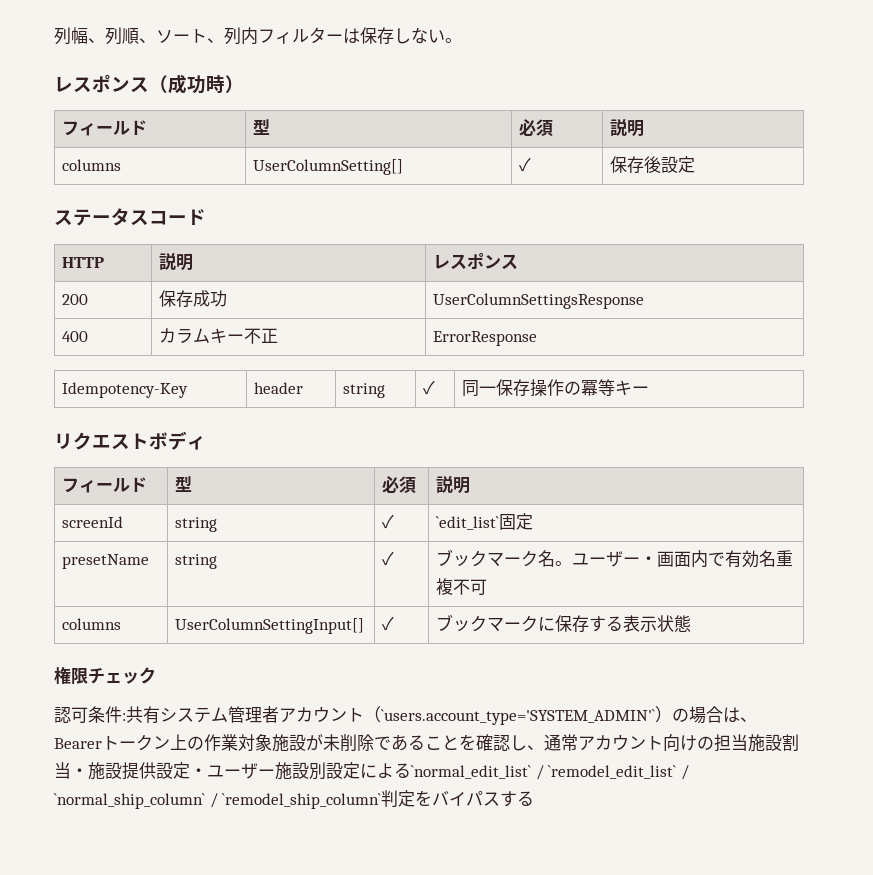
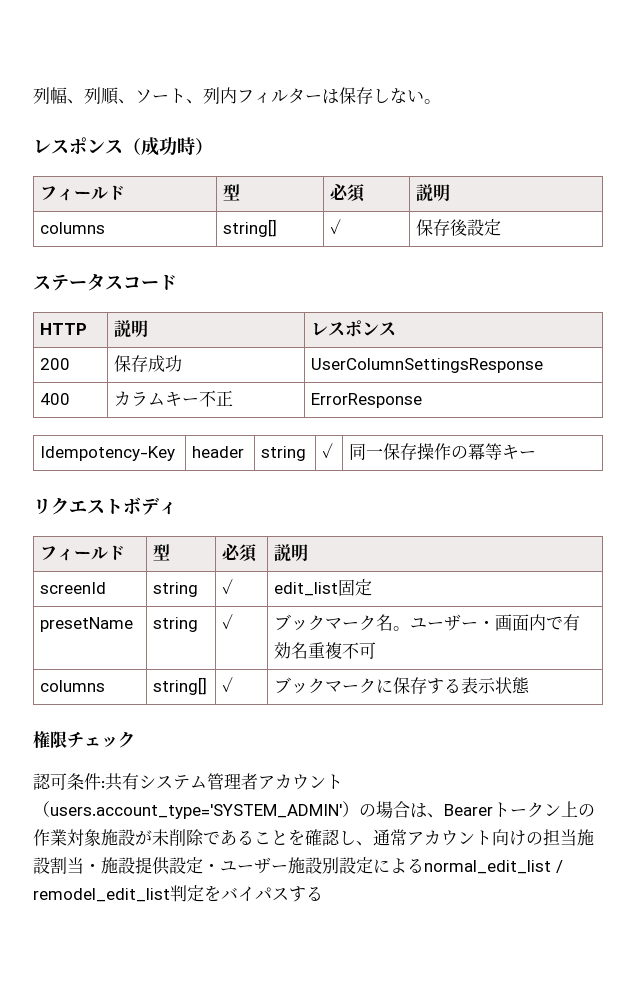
- columns | UserColumnSetting[] | ✓ | 保存後設定
+ columns | string[] | ✓ | 保存後設定
- screenId | string | ✓ | `edit_list`固定
+ screenId | string | ✓ | edit_list固定
- columns | UserColumnSettingInput[] | ✓ | ブックマークに保存する表示状態
+ columns | string[] | ✓ | ブックマークに保存する表示状態
- 認可条件:共有システム管理者アカウント（`users.account_type='SYSTEM_ADMIN'`）の場合は、Bearerトークン上の作業対象施設が未削除であることを確認し、通常アカウント向けの担当施設割当・施設提供設定・ユーザー施設別設定による`normal_edit_list` / `remodel_edit_list` / `normal_ship_column` / `remodel_ship_column`判定をバイパスする
+ 認可条件:共有システム管理者アカウント（users.account_type='SYSTEM_ADMIN'）の場合は、Bearerトークン上の作業対象施設が未削除であることを確認し、通常アカウント向けの担当施設割当・施設提供設定・ユーザー施設別設定によるnormal_edit_list / remodel_edit_list判定をバイパスする

